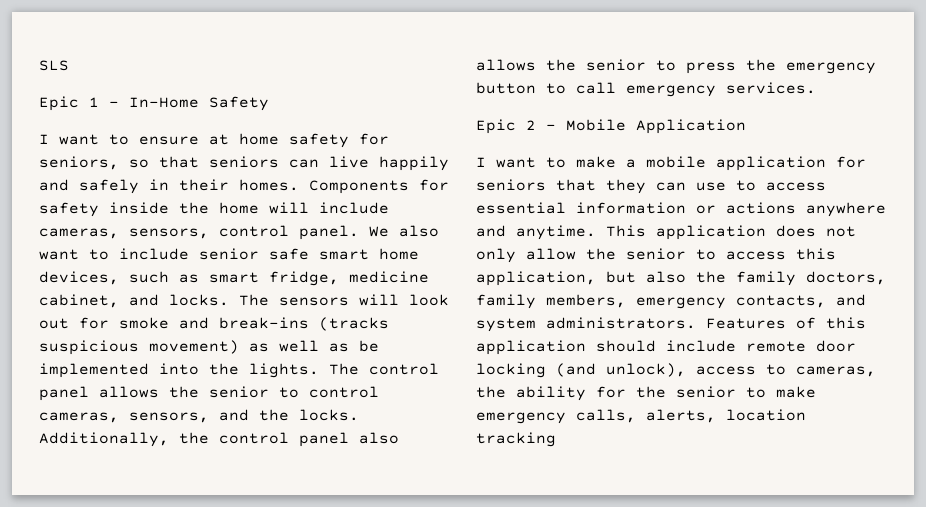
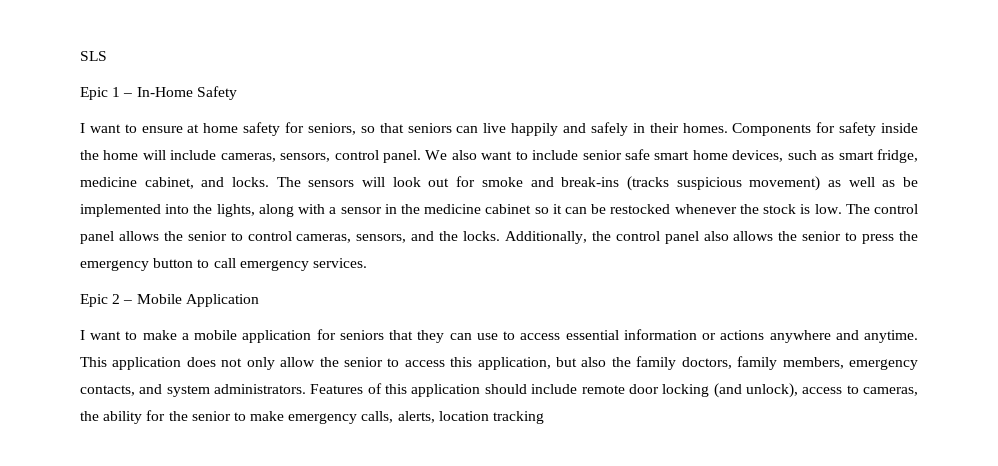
- The sensors will look out for smoke and break-ins (tracks suspicious movement) as well as be implemented into the lights.
+ The sensors will look out for smoke and break-ins (tracks suspicious movement) as well as be implemented into the lights, along with a sensor in the medicine cabinet so it can be restocked whenever the stock is low.

